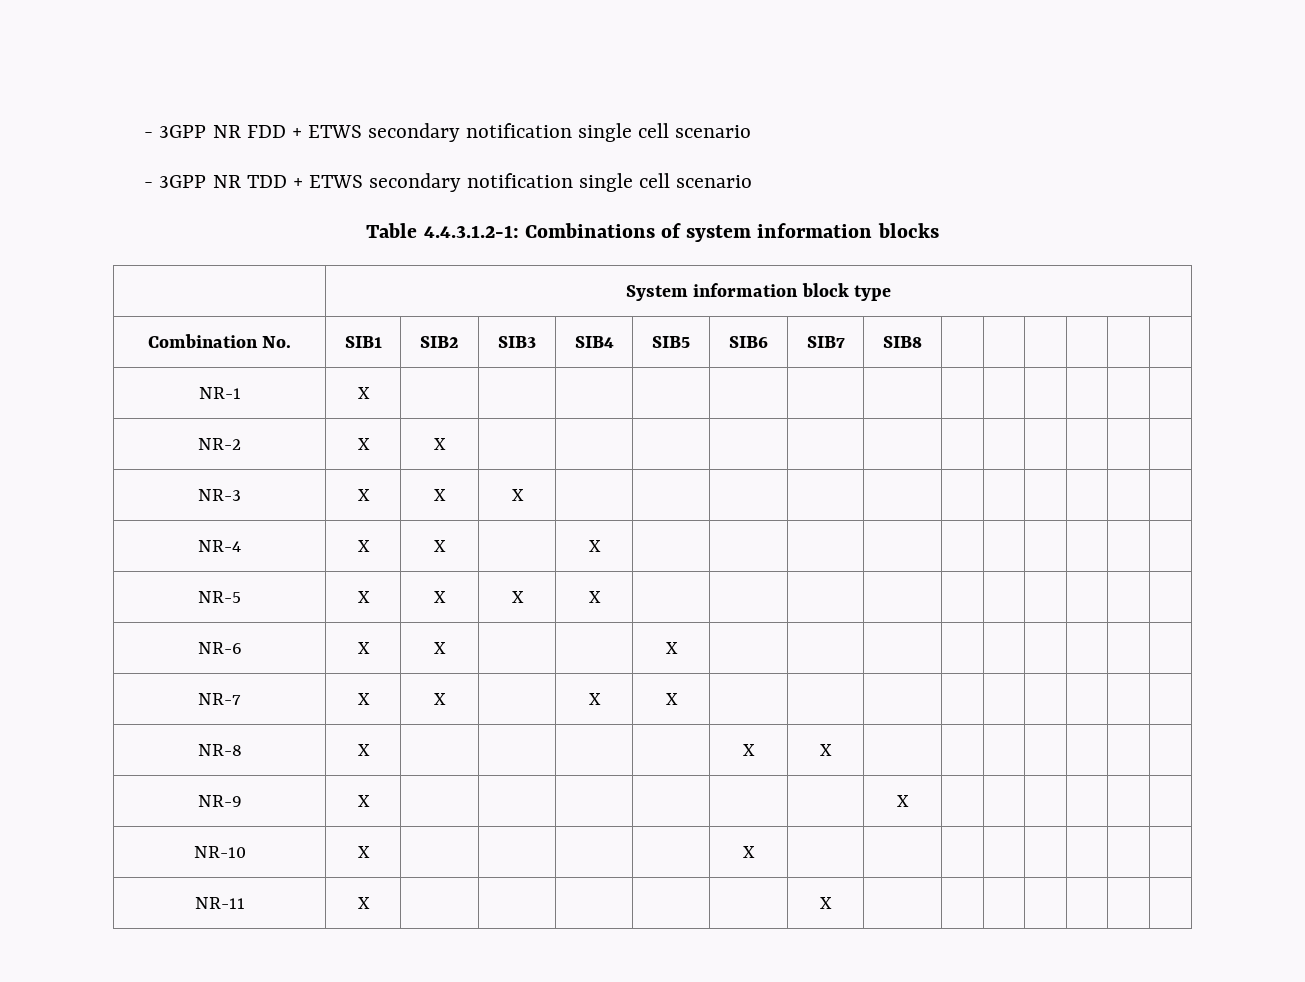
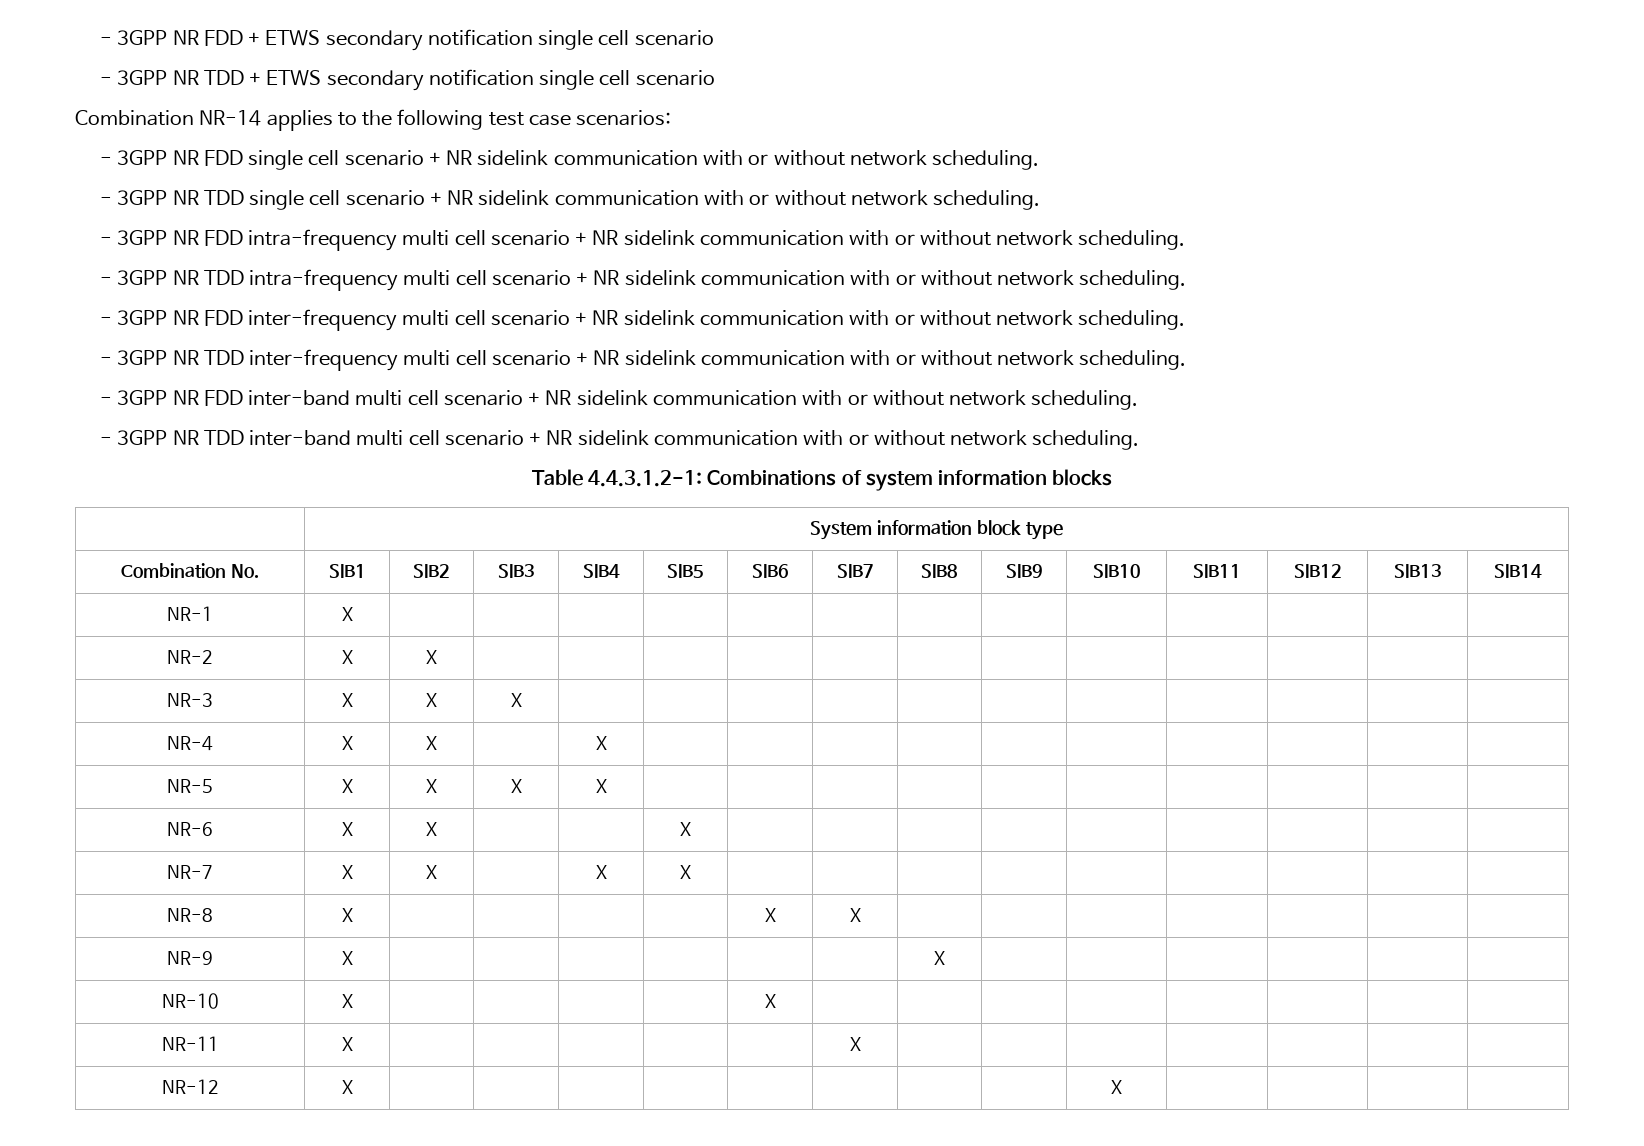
+ Combination NR-14 applies to the following test case scenarios:
+ - 3GPP NR FDD single cell scenario + NR sidelink communication with or without network scheduling.
+ - 3GPP NR TDD single cell scenario + NR sidelink communication with or without network scheduling.
+ - 3GPP NR FDD intra-frequency multi cell scenario + NR sidelink communication with or without network scheduling.
+ - 3GPP NR TDD intra-frequency multi cell scenario + NR sidelink communication with or without network scheduling.
+ - 3GPP NR FDD inter-frequency multi cell scenario + NR sidelink communication with or without network scheduling.
+ - 3GPP NR TDD inter-frequency multi cell scenario + NR sidelink communication with or without network scheduling.
+ - 3GPP NR FDD inter-band multi cell scenario + NR sidelink communication with or without network scheduling.
+ - 3GPP NR TDD inter-band multi cell scenario + NR sidelink communication with or without network scheduling.
- Combination No. | SIB1 | SIB2 | SIB3 | SIB4 | SIB5 | SIB6 | SIB7 | SIB8 | | | | | |
+ Combination No. | SIB1 | SIB2 | SIB3 | SIB4 | SIB5 | SIB6 | SIB7 | SIB8 | SIB9 | SIB10 | SIB11 | SIB12 | SIB13 | SIB14
+ NR-12 | X | | | | | | | | | X | | | |

